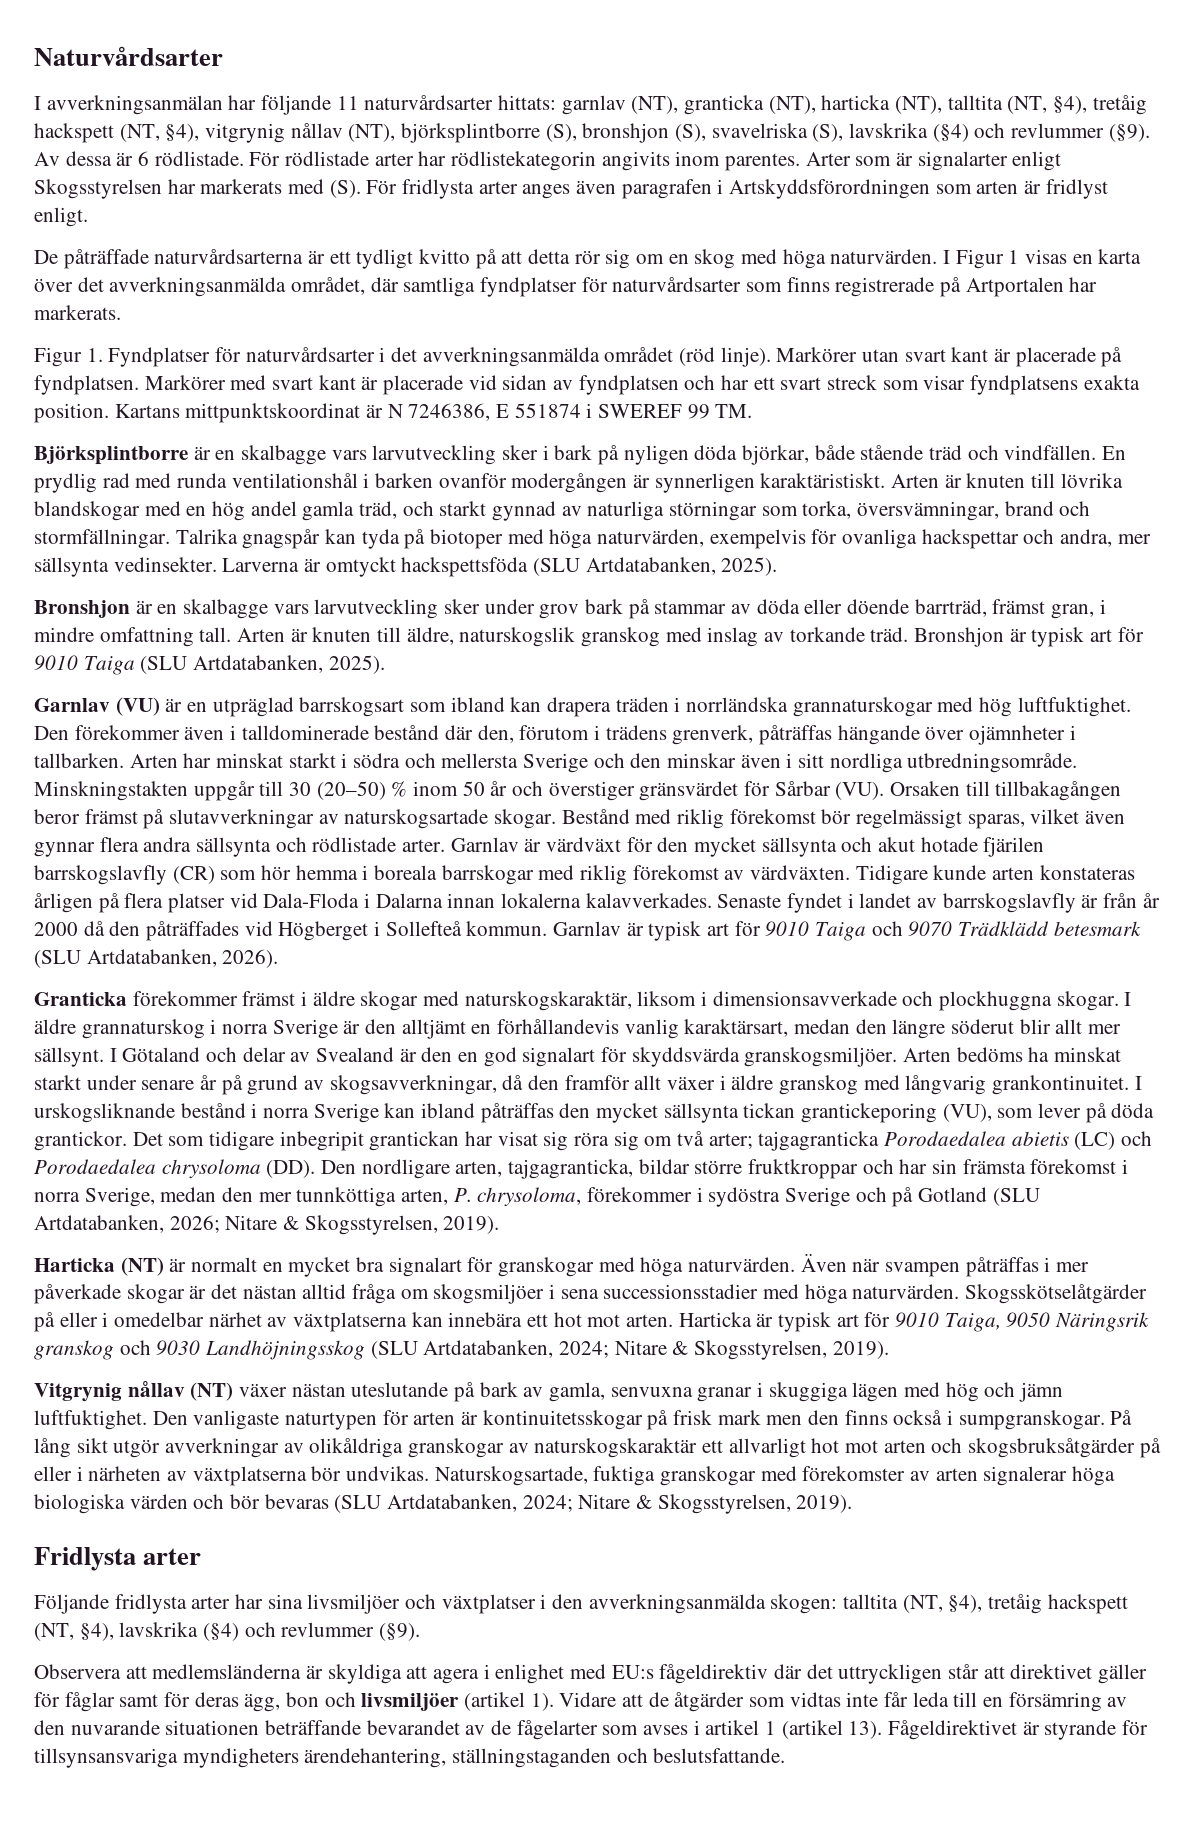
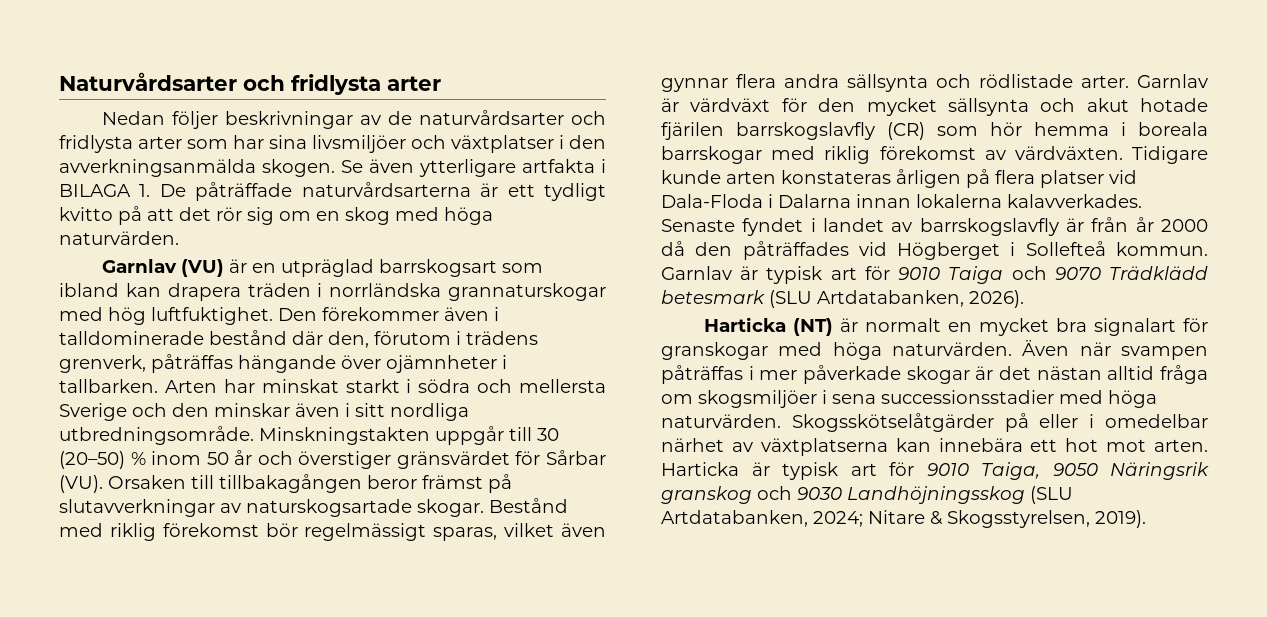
- Naturvårdsarter
- I avverkningsanmälan har följande 11 naturvårdsarter hittats: garnlav (NT), granticka (NT), harticka (NT), talltita (NT, §4), tretåig hackspett (NT, §4), vitgrynig nållav (NT), björksplintborre (S), bronshjon (S), svavelriska (S), lavskrika (§4) och revlummer (§9). Av dessa är 6 rödlistade. För rödlistade arter har rödlistekategorin angivits inom parentes. Arter som är signalarter enligt Skogsstyrelsen har markerats med (S). För fridlysta arter anges även paragrafen i Artskyddsförordningen som arten är fridlyst enligt.
- De påträffade naturvårdsarterna är ett tydligt kvitto på att detta rör sig om en skog med höga naturvärden. I Figur 1 visas en karta över det avverkningsanmälda området, där samtliga fyndplatser för naturvårdsarter som finns registrerade på Artportalen har markerats.
- Figur 1. Fyndplatser för naturvårdsarter i det avverkningsanmälda området (röd linje). Markörer utan svart kant är placerade på fyndplatsen. Markörer med svart kant är placerade vid sidan av fyndplatsen och har ett svart streck som visar fyndplatsens exakta position. Kartans mittpunktskoordinat är N 7246386, E 551874 i SWEREF 99 TM.
- Björksplintborre är en skalbagge vars larvutveckling sker i bark på nyligen döda björkar, både stående träd och vindfällen. En prydlig rad med runda ventilationshål i barken ovanför modergången är synnerligen karaktäristiskt. Arten är knuten till lövrika blandskogar med en hög andel gamla träd, och starkt gynnad av naturliga störningar som torka, översvämningar, brand och stormfällningar. Talrika gnagspår kan tyda på biotoper med höga naturvärden, exempelvis för ovanliga hackspettar och andra, mer sällsynta vedinsekter. Larverna är omtyckt hackspettsföda (SLU Artdatabanken, 2025).
- Bronshjon är en skalbagge vars larvutveckling sker under grov bark på stammar av döda eller döende barrträd, främst gran, i mindre omfattning tall. Arten är knuten till äldre, naturskogslik granskog med inslag av torkande träd. Bronshjon är typisk art för 9010 Taiga (SLU Artdatabanken, 2025).
+ Naturvårdsarter och fridlysta arter
+ Nedan följer beskrivningar av de naturvårdsarter och fridlysta arter som har sina livsmiljöer och växtplatser i den avverkningsanmälda skogen. Se även ytterligare artfakta i BILAGA 1. De påträffade naturvårdsarterna är ett tydligt kvitto på att det rör sig om en skog med höga naturvärden.
- Granticka förekommer främst i äldre skogar med naturskogskaraktär, liksom i dimensionsavverkade och plockhuggna skogar. I äldre grannaturskog i norra Sverige är den alltjämt en förhållandevis vanlig karaktärsart, medan den längre söderut blir allt mer sällsynt. I Götaland och delar av Svealand är den en god signalart för skyddsvärda granskogsmiljöer. Arten bedöms ha minskat starkt under senare år på grund av skogsavverkningar, då den framför allt växer i äldre granskog med långvarig grankontinuitet. I urskogsliknande bestånd i norra Sverige kan ibland påträffas den mycket sällsynta tickan grantickeporing (VU), som lever på döda grantickor. Det som tidigare inbegripit grantickan har visat sig röra sig om två arter; tajgagranticka Porodaedalea abietis (LC) och Porodaedalea chrysoloma (DD). Den nordligare arten, tajgagranticka, bildar större fruktkroppar och har sin främsta förekomst i norra Sverige, medan den mer tunnköttiga arten, P. chrysoloma, förekommer i sydöstra Sverige och på Gotland (SLU Artdatabanken, 2026; Nitare & Skogsstyrelsen, 2019).
- Vitgrynig nållav (NT) växer nästan uteslutande på bark av gamla, senvuxna granar i skuggiga lägen med hög och jämn luftfuktighet. Den vanligaste naturtypen för arten är kontinuitetsskogar på frisk mark men den finns också i sumpgranskogar. På lång sikt utgör avverkningar av olikåldriga granskogar av naturskogskaraktär ett allvarligt hot mot arten och skogsbruksåtgärder på eller i närheten av växtplatserna bör undvikas. Naturskogsartade, fuktiga granskogar med förekomster av arten signalerar höga biologiska värden och bör bevaras (SLU Artdatabanken, 2024; Nitare & Skogsstyrelsen, 2019).
- Fridlysta arter
- Följande fridlysta arter har sina livsmiljöer och växtplatser i den avverkningsanmälda skogen: talltita (NT, §4), tretåig hackspett (NT, §4), lavskrika (§4) och revlummer (§9).
- Observera att medlemsländerna är skyldiga att agera i enlighet med EU:s fågeldirektiv där det uttryckligen står att direktivet gäller för fåglar samt för deras ägg, bon och livsmiljöer (artikel 1). Vidare att de åtgärder som vidtas inte får leda till en försämring av den nuvarande situationen beträffande bevarandet av de fågelarter som avses i artikel 1 (artikel 13). Fågeldirektivet är styrande för tillsynsansvariga myndigheters ärendehantering, ställningstaganden och beslutsfattande.

